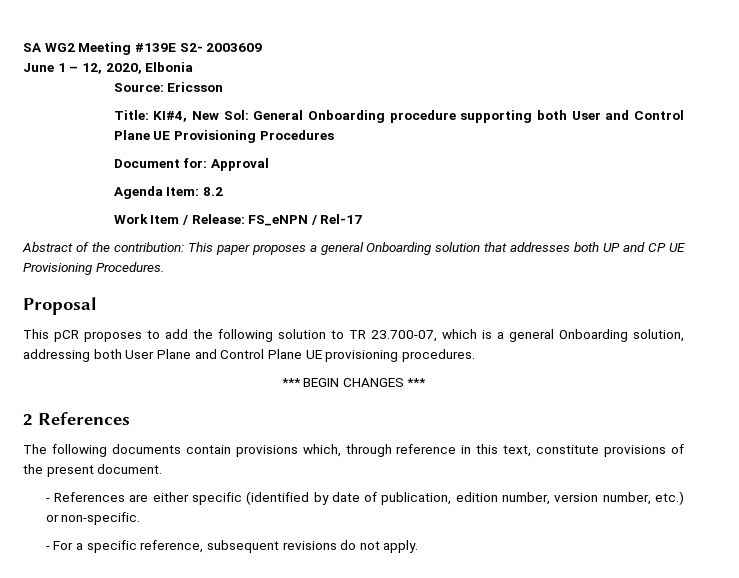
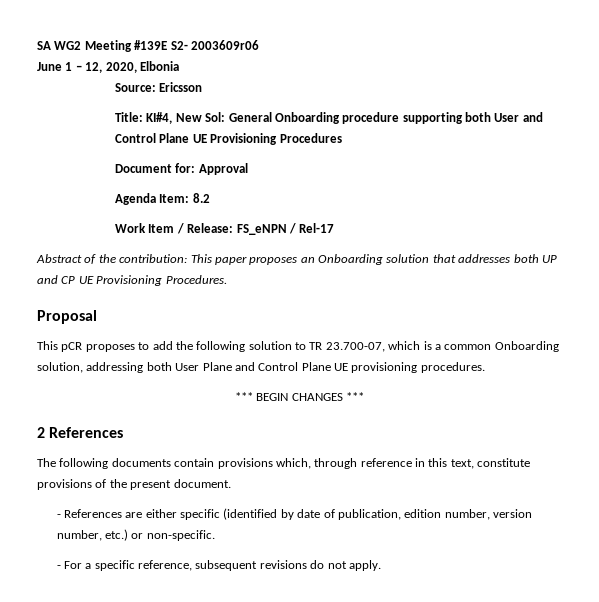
- SA WG2 Meeting #139E S2- 2003609
+ SA WG2 Meeting #139E S2- 2003609r06
- Abstract of the contribution: This paper proposes a general Onboarding solution that addresses both UP and CP UE Provisioning Procedures.
+ Abstract of the contribution: This paper proposes an Onboarding solution that addresses both UP and CP UE Provisioning Procedures.
- This pCR proposes to add the following solution to TR 23.700-07, which is a general Onboarding solution, addressing both User Plane and Control Plane UE provisioning procedures.
+ This pCR proposes to add the following solution to TR 23.700-07, which is a common Onboarding solution, addressing both User Plane and Control Plane UE provisioning procedures.

